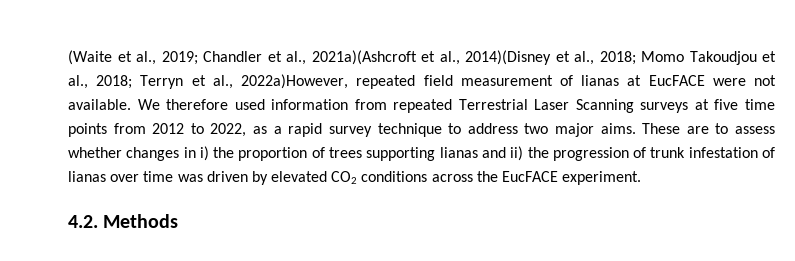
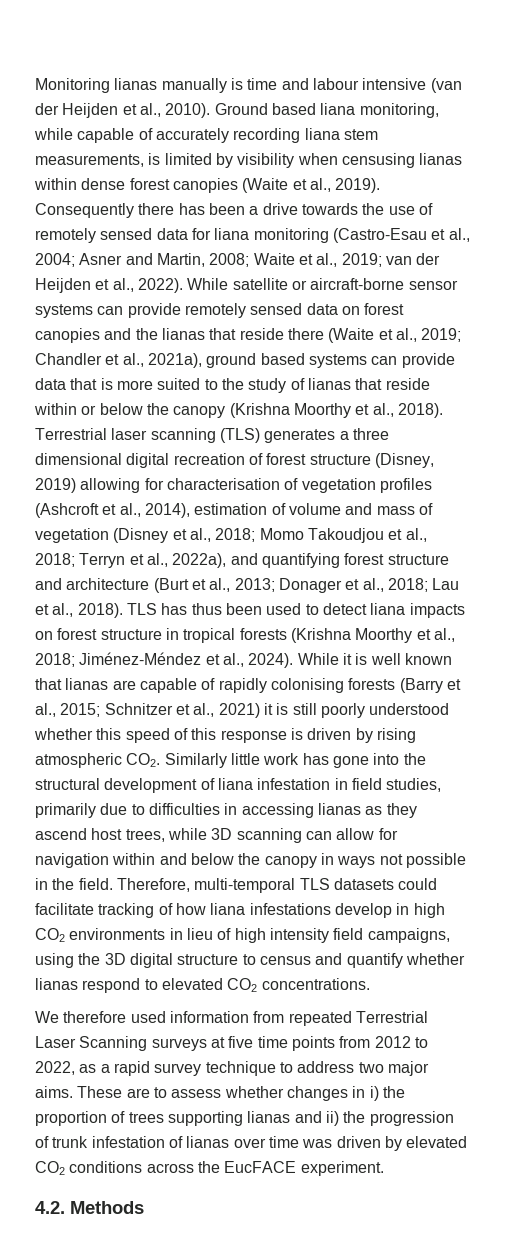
- (Waite et al., 2019; Chandler et al., 2021a)(Ashcroft et al., 2014)(Disney et al., 2018; Momo Takoudjou et al., 2018; Terryn et al., 2022a)However, repeated field measurement of lianas at EucFACE were not available. We therefore used information from repeated Terrestrial Laser Scanning surveys at five time points from 2012 to 2022, as a rapid survey technique to address two major aims.
+ Monitoring lianas manually is time and labour intensive (van der Heijden et al., 2010). Ground based liana monitoring, while capable of accurately recording liana stem measurements, is limited by visibility when censusing lianas within dense forest canopies (Waite et al., 2019). Consequently there has been a drive towards the use of remotely sensed data for liana monitoring (Castro-Esau et al., 2004; Asner and Martin, 2008; Waite et al., 2019; van der Heijden et al., 2022). While satellite or aircraft-borne sensor systems can provide remotely sensed data on forest canopies and the lianas that reside there (Waite et al., 2019; Chandler et al., 2021a), ground based systems can provide data that is more suited to the study of lianas that reside within or below the canopy (Krishna Moorthy et al., 2018). Terrestrial laser scanning (TLS) generates a three dimensional digital recreation of forest structure (Disney, 2019) allowing for characterisation of vegetation profiles (Ashcroft et al., 2014), estimation of volume and mass of vegetation (Disney et al., 2018; Momo Takoudjou et al., 2018; Terryn et al., 2022a), and quantifying forest structure and architecture (Burt et al., 2013; Donager et al., 2018; Lau et al., 2018). TLS has thus been used to detect liana impacts on forest structure in tropical forests (Krishna Moorthy et al., 2018; Jiménez-Méndez et al., 2024). While it is well known that lianas are capable of rapidly colonising forests (Barry et al., 2015; Schnitzer et al., 2021) it is still poorly understood whether this speed of this response is driven by rising atmospheric CO2. Similarly little work has gone into the structural development of liana infestation in field studies, primarily due to difficulties in accessing lianas as they ascend host trees, while 3D scanning can allow for navigation within and below the canopy in ways not possible in the field. Therefore, multi-temporal TLS datasets could facilitate tracking of how liana infestations develop in high CO2 environments in lieu of high intensity field campaigns, using the 3D digital structure to census and quantify whether lianas respond to elevated CO2 concentrations.
+ We therefore used information from repeated Terrestrial Laser Scanning surveys at five time points from 2012 to 2022, as a rapid survey technique to address two major aims.

